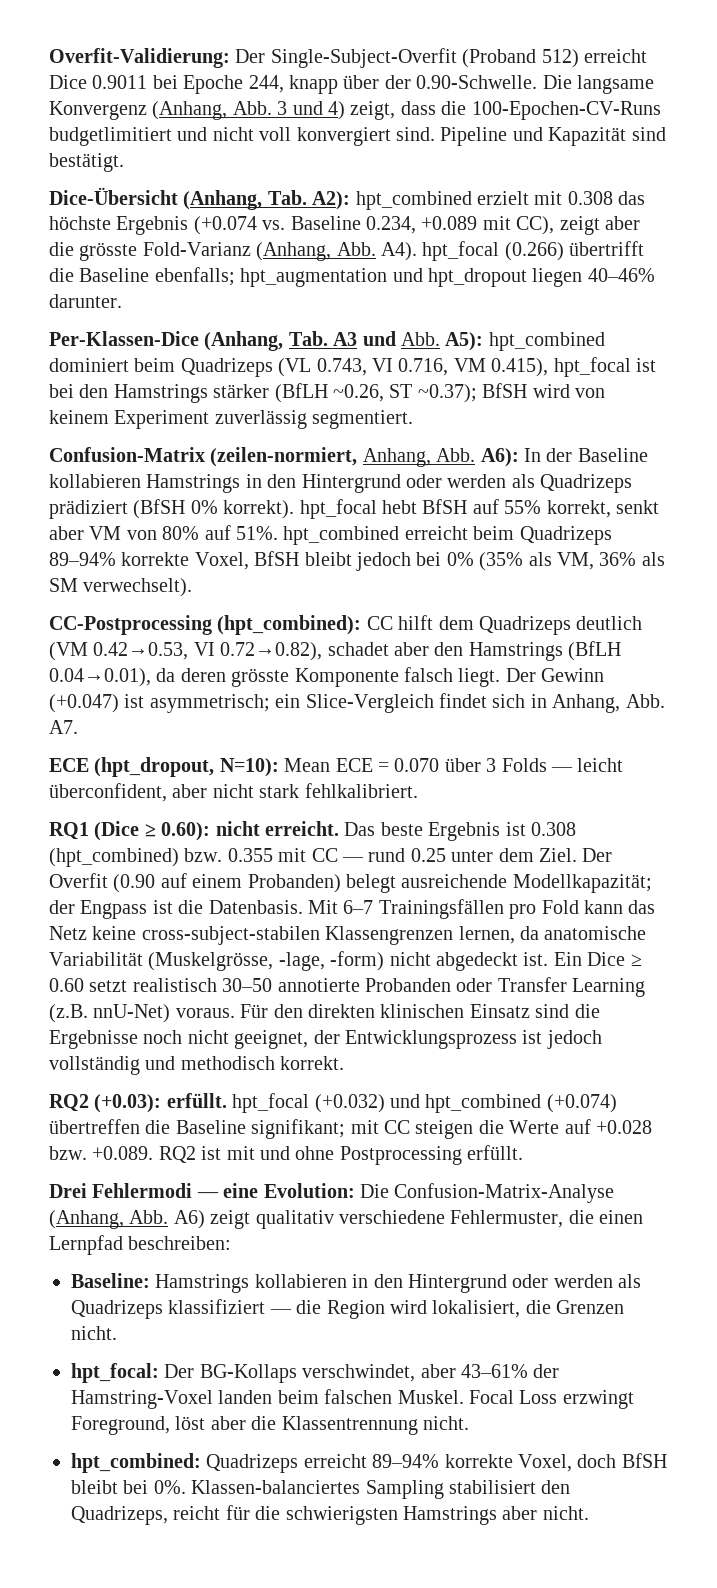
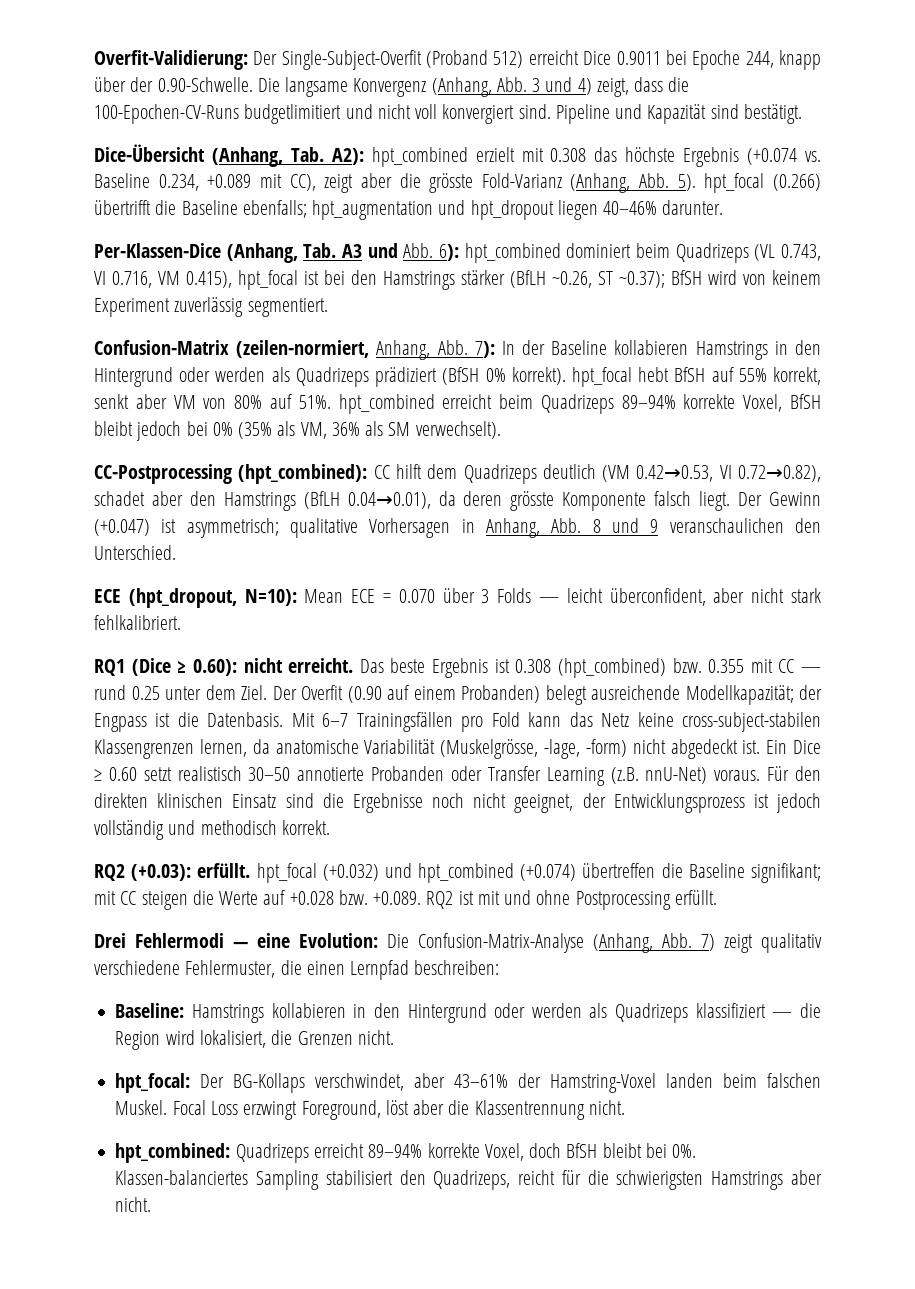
- Dice-Übersicht (Anhang, Tab. A2): hpt_combined erzielt mit 0.308 das höchste Ergebnis (+0.074 vs. Baseline 0.234, +0.089 mit CC), zeigt aber die grösste Fold-Varianz (Anhang, Abb. A4). hpt_focal (0.266) übertrifft die Baseline ebenfalls; hpt_augmentation und hpt_dropout liegen 40–46% darunter.
+ Dice-Übersicht (Anhang, Tab. A2): hpt_combined erzielt mit 0.308 das höchste Ergebnis (+0.074 vs. Baseline 0.234, +0.089 mit CC), zeigt aber die grösste Fold-Varianz (Anhang, Abb. 5). hpt_focal (0.266) übertrifft die Baseline ebenfalls; hpt_augmentation und hpt_dropout liegen 40–46% darunter.
- Per-Klassen-Dice (Anhang, Tab. A3 und Abb. A5): hpt_combined dominiert beim Quadrizeps (VL 0.743, VI 0.716, VM 0.415), hpt_focal ist bei den Hamstrings stärker (BfLH ~0.26, ST ~0.37); BfSH wird von keinem Experiment zuverlässig segmentiert.
+ Per-Klassen-Dice (Anhang, Tab. A3 und Abb. 6): hpt_combined dominiert beim Quadrizeps (VL 0.743, VI 0.716, VM 0.415), hpt_focal ist bei den Hamstrings stärker (BfLH ~0.26, ST ~0.37); BfSH wird von keinem Experiment zuverlässig segmentiert.
- Confusion-Matrix (zeilen-normiert, Anhang, Abb. A6): In der Baseline kollabieren Hamstrings in den Hintergrund oder werden als Quadrizeps prädiziert (BfSH 0% korrekt). hpt_focal hebt BfSH auf 55% korrekt, senkt aber VM von 80% auf 51%. hpt_combined erreicht beim Quadrizeps 89–94% korrekte Voxel, BfSH bleibt jedoch bei 0% (35% als VM, 36% als SM verwechselt).
+ Confusion-Matrix (zeilen-normiert, Anhang, Abb. 7): In der Baseline kollabieren Hamstrings in den Hintergrund oder werden als Quadrizeps prädiziert (BfSH 0% korrekt). hpt_focal hebt BfSH auf 55% korrekt, senkt aber VM von 80% auf 51%. hpt_combined erreicht beim Quadrizeps 89–94% korrekte Voxel, BfSH bleibt jedoch bei 0% (35% als VM, 36% als SM verwechselt).
- Der Gewinn (+0.047) ist asymmetrisch; ein Slice-Vergleich findet sich in Anhang, Abb. A7.
+ Der Gewinn (+0.047) ist asymmetrisch; qualitative Vorhersagen in Anhang, Abb. 8 und 9 veranschaulichen den Unterschied.
- Drei Fehlermodi — eine Evolution: Die Confusion-Matrix-Analyse (Anhang, Abb. A6) zeigt qualitativ verschiedene Fehlermuster, die einen Lernpfad beschreiben:
+ Drei Fehlermodi — eine Evolution: Die Confusion-Matrix-Analyse (Anhang, Abb. 7) zeigt qualitativ verschiedene Fehlermuster, die einen Lernpfad beschreiben:

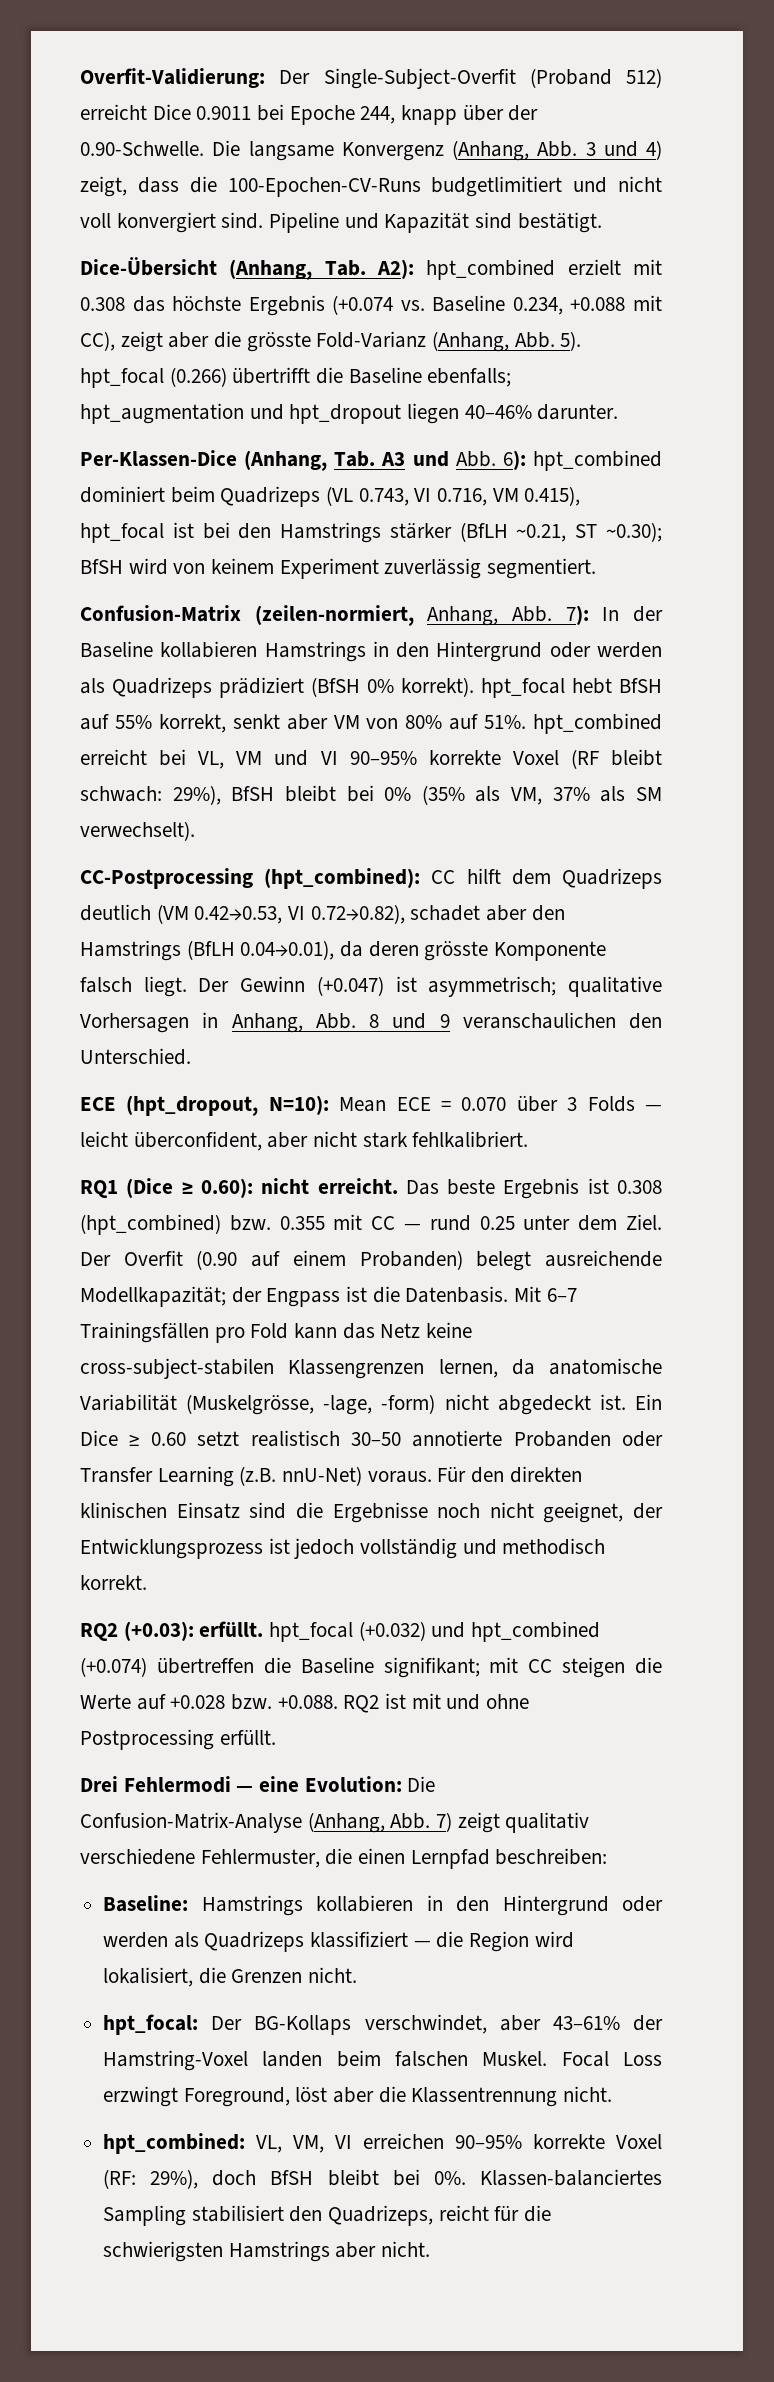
- Dice-Übersicht (Anhang, Tab. A2): hpt_combined erzielt mit 0.308 das höchste Ergebnis (+0.074 vs. Baseline 0.234, +0.089 mit CC), zeigt aber die grösste Fold-Varianz (Anhang, Abb. 5). hpt_focal (0.266) übertrifft die Baseline ebenfalls; hpt_augmentation und hpt_dropout liegen 40–46% darunter.
+ Dice-Übersicht (Anhang, Tab. A2): hpt_combined erzielt mit 0.308 das höchste Ergebnis (+0.074 vs. Baseline 0.234, +0.088 mit CC), zeigt aber die grösste Fold-Varianz (Anhang, Abb. 5). hpt_focal (0.266) übertrifft die Baseline ebenfalls; hpt_augmentation und hpt_dropout liegen 40–46% darunter.
- Per-Klassen-Dice (Anhang, Tab. A3 und Abb. 6): hpt_combined dominiert beim Quadrizeps (VL 0.743, VI 0.716, VM 0.415), hpt_focal ist bei den Hamstrings stärker (BfLH ~0.26, ST ~0.37); BfSH wird von keinem Experiment zuverlässig segmentiert.
+ Per-Klassen-Dice (Anhang, Tab. A3 und Abb. 6): hpt_combined dominiert beim Quadrizeps (VL 0.743, VI 0.716, VM 0.415), hpt_focal ist bei den Hamstrings stärker (BfLH ~0.21, ST ~0.30); BfSH wird von keinem Experiment zuverlässig segmentiert.
- Confusion-Matrix (zeilen-normiert, Anhang, Abb. 7): In der Baseline kollabieren Hamstrings in den Hintergrund oder werden als Quadrizeps prädiziert (BfSH 0% korrekt). hpt_focal hebt BfSH auf 55% korrekt, senkt aber VM von 80% auf 51%. hpt_combined erreicht beim Quadrizeps 89–94% korrekte Voxel, BfSH bleibt jedoch bei 0% (35% als VM, 36% als SM verwechselt).
+ Confusion-Matrix (zeilen-normiert, Anhang, Abb. 7): In der Baseline kollabieren Hamstrings in den Hintergrund oder werden als Quadrizeps prädiziert (BfSH 0% korrekt). hpt_focal hebt BfSH auf 55% korrekt, senkt aber VM von 80% auf 51%. hpt_combined erreicht bei VL, VM und VI 90–95% korrekte Voxel (RF bleibt schwach: 29%), BfSH bleibt bei 0% (35% als VM, 37% als SM verwechselt).
- RQ2 (+0.03): erfüllt. hpt_focal (+0.032) und hpt_combined (+0.074) übertreffen die Baseline signifikant; mit CC steigen die Werte auf +0.028 bzw. +0.089. RQ2 ist mit und ohne Postprocessing erfüllt.
+ RQ2 (+0.03): erfüllt. hpt_focal (+0.032) und hpt_combined (+0.074) übertreffen die Baseline signifikant; mit CC steigen die Werte auf +0.028 bzw. +0.088. RQ2 ist mit und ohne Postprocessing erfüllt.
- hpt_combined: Quadrizeps erreicht 89–94% korrekte Voxel, doch BfSH bleibt bei 0%.
+ hpt_combined: VL, VM, VI erreichen 90–95% korrekte Voxel (RF: 29%), doch BfSH bleibt bei 0%.

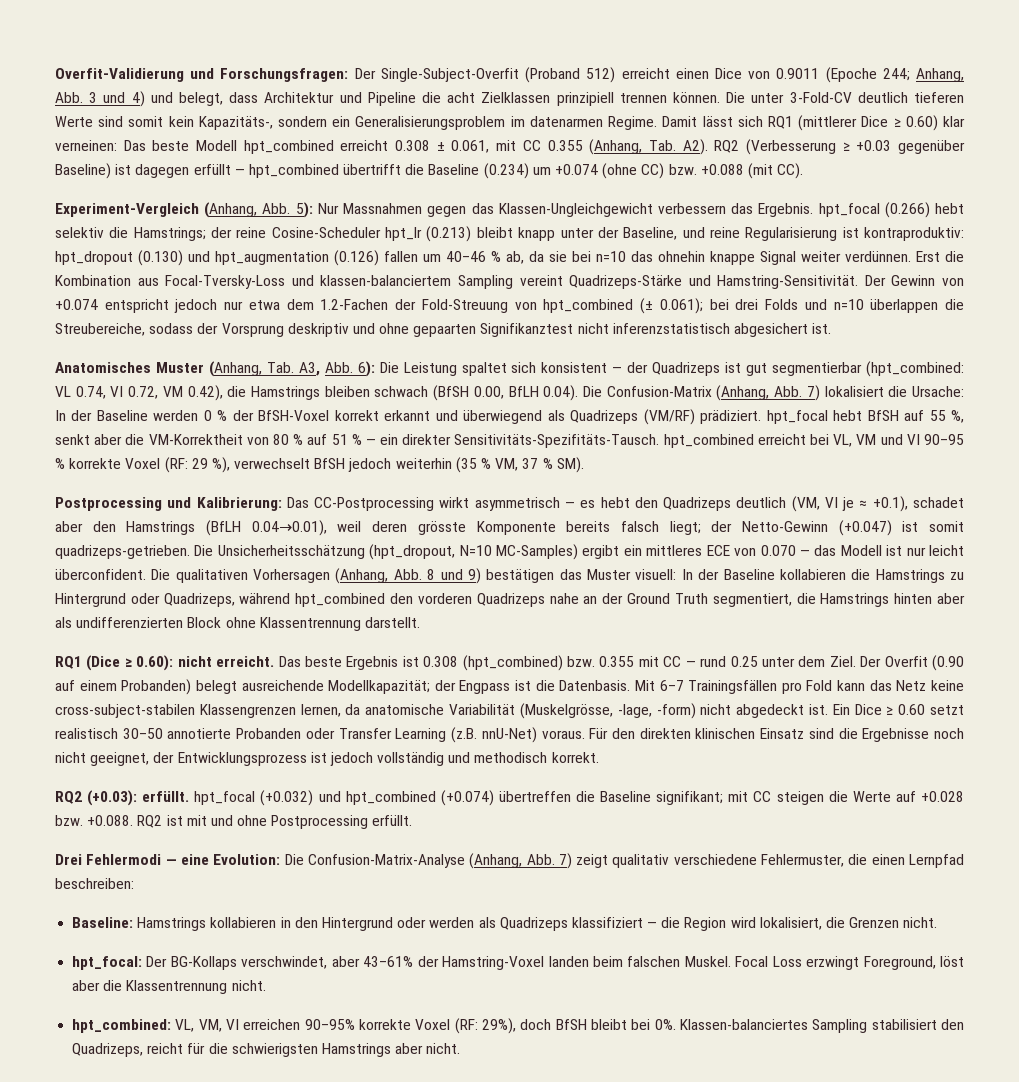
- Overfit-Validierung: Der Single-Subject-Overfit (Proband 512) erreicht Dice 0.9011 bei Epoche 244, knapp über der 0.90-Schwelle. Die langsame Konvergenz (Anhang, Abb. 3 und 4) zeigt, dass die 100-Epochen-CV-Runs budgetlimitiert und nicht voll konvergiert sind. Pipeline und Kapazität sind bestätigt.
- Dice-Übersicht (Anhang, Tab. A2): hpt_combined erzielt mit 0.308 das höchste Ergebnis (+0.074 vs. Baseline 0.234, +0.088 mit CC), zeigt aber die grösste Fold-Varianz (Anhang, Abb. 5). hpt_focal (0.266) übertrifft die Baseline ebenfalls; hpt_augmentation und hpt_dropout liegen 40–46% darunter.
- Per-Klassen-Dice (Anhang, Tab. A3 und Abb. 6): hpt_combined dominiert beim Quadrizeps (VL 0.743, VI 0.716, VM 0.415), hpt_focal ist bei den Hamstrings stärker (BfLH ~0.21, ST ~0.30); BfSH wird von keinem Experiment zuverlässig segmentiert.
- Confusion-Matrix (zeilen-normiert, Anhang, Abb. 7): In der Baseline kollabieren Hamstrings in den Hintergrund oder werden als Quadrizeps prädiziert (BfSH 0% korrekt). hpt_focal hebt BfSH auf 55% korrekt, senkt aber VM von 80% auf 51%. hpt_combined erreicht bei VL, VM und VI 90–95% korrekte Voxel (RF bleibt schwach: 29%), BfSH bleibt bei 0% (35% als VM, 37% als SM verwechselt).
- CC-Postprocessing (hpt_combined): CC hilft dem Quadrizeps deutlich (VM 0.42→0.53, VI 0.72→0.82), schadet aber den Hamstrings (BfLH 0.04→0.01), da deren grösste Komponente falsch liegt. Der Gewinn (+0.047) ist asymmetrisch; qualitative Vorhersagen in Anhang, Abb. 8 und 9 veranschaulichen den Unterschied.
- ECE (hpt_dropout, N=10): Mean ECE = 0.070 über 3 Folds — leicht überconfident, aber nicht stark fehlkalibriert.
+ Overfit-Validierung und Forschungsfragen: Der Single-Subject-Overfit (Proband 512) erreicht einen Dice von 0.9011 (Epoche 244; Anhang, Abb. 3 und 4) und belegt, dass Architektur und Pipeline die acht Zielklassen prinzipiell trennen können. Die unter 3-Fold-CV deutlich tieferen Werte sind somit kein Kapazitäts-, sondern ein Generalisierungsproblem im datenarmen Regime. Damit lässt sich RQ1 (mittlerer Dice ≥ 0.60) klar verneinen: Das beste Modell hpt_combined erreicht 0.308 ± 0.061, mit CC 0.355 (Anhang, Tab. A2). RQ2 (Verbesserung ≥ +0.03 gegenüber Baseline) ist dagegen erfüllt — hpt_combined übertrifft die Baseline (0.234) um +0.074 (ohne CC) bzw. +0.088 (mit CC).
+ Experiment-Vergleich (Anhang, Abb. 5): Nur Massnahmen gegen das Klassen-Ungleichgewicht verbessern das Ergebnis. hpt_focal (0.266) hebt selektiv die Hamstrings; der reine Cosine-Scheduler hpt_lr (0.213) bleibt knapp unter der Baseline, und reine Regularisierung ist kontraproduktiv: hpt_dropout (0.130) und hpt_augmentation (0.126) fallen um 40–46 % ab, da sie bei n=10 das ohnehin knappe Signal weiter verdünnen. Erst die Kombination aus Focal-Tversky-Loss und klassen-balanciertem Sampling vereint Quadrizeps-Stärke und Hamstring-Sensitivität. Der Gewinn von +0.074 entspricht jedoch nur etwa dem 1.2-Fachen der Fold-Streuung von hpt_combined (± 0.061); bei drei Folds und n=10 überlappen die Streubereiche, sodass der Vorsprung deskriptiv und ohne gepaarten Signifikanztest nicht inferenzstatistisch abgesichert ist.
+ Anatomisches Muster (Anhang, Tab. A3, Abb. 6): Die Leistung spaltet sich konsistent — der Quadrizeps ist gut segmentierbar (hpt_combined: VL 0.74, VI 0.72, VM 0.42), die Hamstrings bleiben schwach (BfSH 0.00, BfLH 0.04). Die Confusion-Matrix (Anhang, Abb. 7) lokalisiert die Ursache: In der Baseline werden 0 % der BfSH-Voxel korrekt erkannt und überwiegend als Quadrizeps (VM/RF) prädiziert. hpt_focal hebt BfSH auf 55 %, senkt aber die VM-Korrektheit von 80 % auf 51 % — ein direkter Sensitivitäts-Spezifitäts-Tausch. hpt_combined erreicht bei VL, VM und VI 90–95 % korrekte Voxel (RF: 29 %), verwechselt BfSH jedoch weiterhin (35 % VM, 37 % SM).
+ Postprocessing und Kalibrierung: Das CC-Postprocessing wirkt asymmetrisch — es hebt den Quadrizeps deutlich (VM, VI je ≈ +0.1), schadet aber den Hamstrings (BfLH 0.04→0.01), weil deren grösste Komponente bereits falsch liegt; der Netto-Gewinn (+0.047) ist somit quadrizeps-getrieben. Die Unsicherheitsschätzung (hpt_dropout, N=10 MC-Samples) ergibt ein mittleres ECE von 0.070 — das Modell ist nur leicht überconfident. Die qualitativen Vorhersagen (Anhang, Abb. 8 und 9) bestätigen das Muster visuell: In der Baseline kollabieren die Hamstrings zu Hintergrund oder Quadrizeps, während hpt_combined den vorderen Quadrizeps nahe an der Ground Truth segmentiert, die Hamstrings hinten aber als undifferenzierten Block ohne Klassentrennung darstellt.

